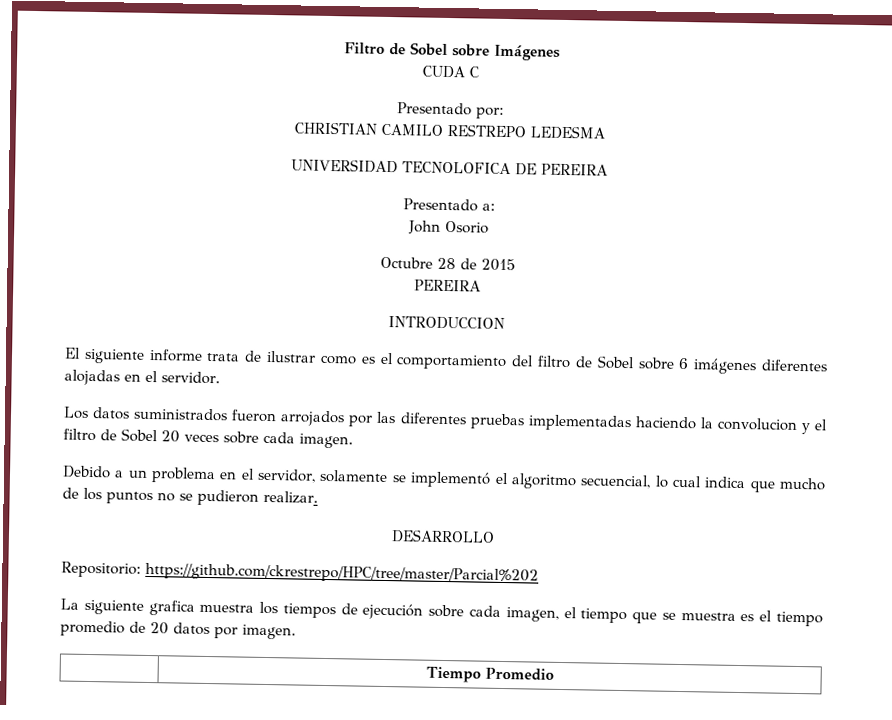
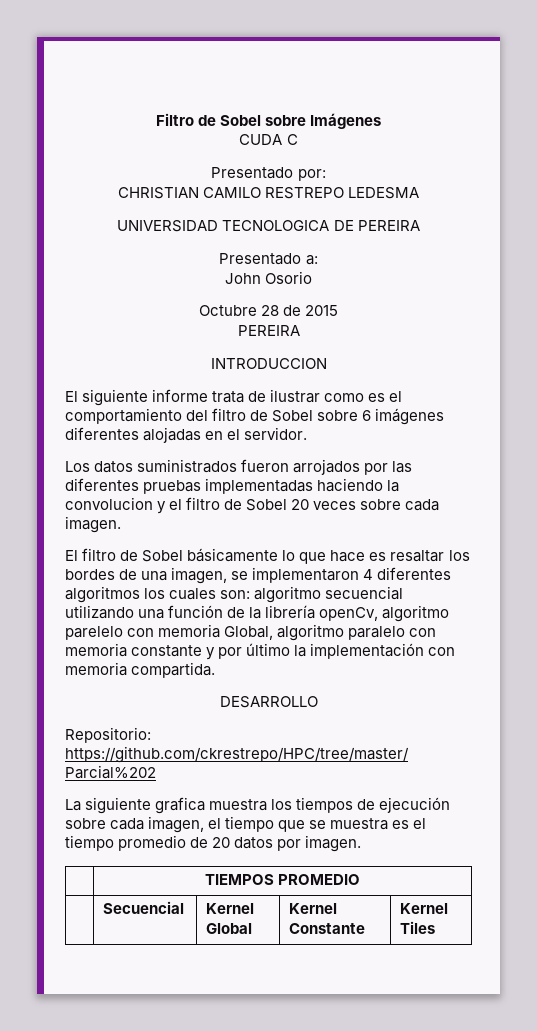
- UNIVERSIDAD TECNOLOFICA DE PEREIRA
+ UNIVERSIDAD TECNOLOGICA DE PEREIRA
- Debido a un problema en el servidor, solamente se implementó el algoritmo secuencial, lo cual indica que mucho de los puntos no se pudieron realizar.
+ El filtro de Sobel básicamente lo que hace es resaltar los bordes de una imagen, se implementaron 4 diferentes algoritmos los cuales son: algoritmo secuencial utilizando una función de la librería openCv, algoritmo parelelo con memoria Global, algoritmo paralelo con memoria constante y por último la implementación con memoria compartida.
- | Tiempo Promedio
+ | TIEMPOS PROMEDIO
+ | Secuencial | Kernel Global | Kernel Constante | Kernel Tiles

